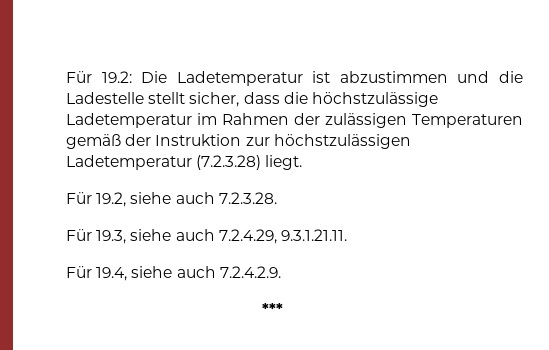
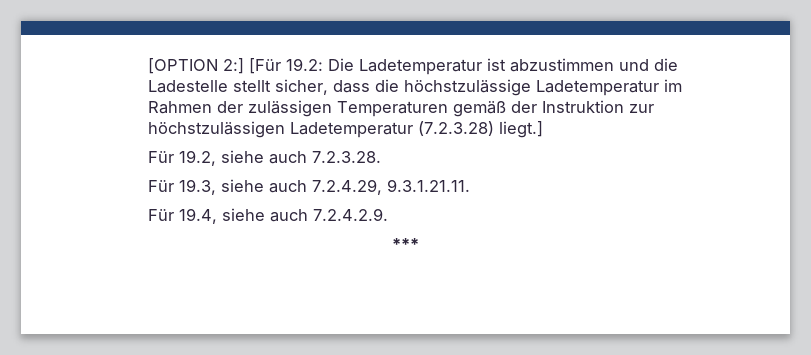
- Für 19.2: Die Ladetemperatur ist abzustimmen und die Ladestelle stellt sicher, dass die höchstzulässige Ladetemperatur im Rahmen der zulässigen Temperaturen gemäß der Instruktion zur höchstzulässigen Ladetemperatur (7.2.3.28) liegt.
+ [OPTION 2:] [Für 19.2: Die Ladetemperatur ist abzustimmen und die Ladestelle stellt sicher, dass die höchstzulässige Ladetemperatur im Rahmen der zulässigen Temperaturen gemäß der Instruktion zur höchstzulässigen Ladetemperatur (7.2.3.28) liegt.]

